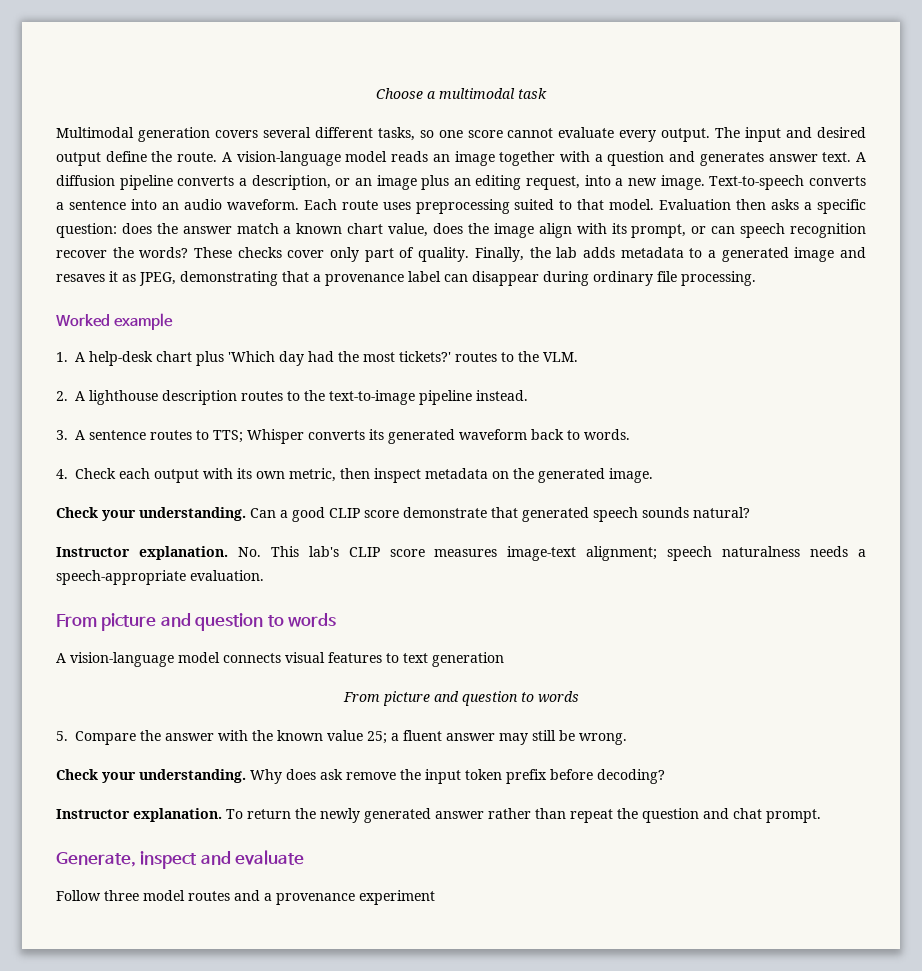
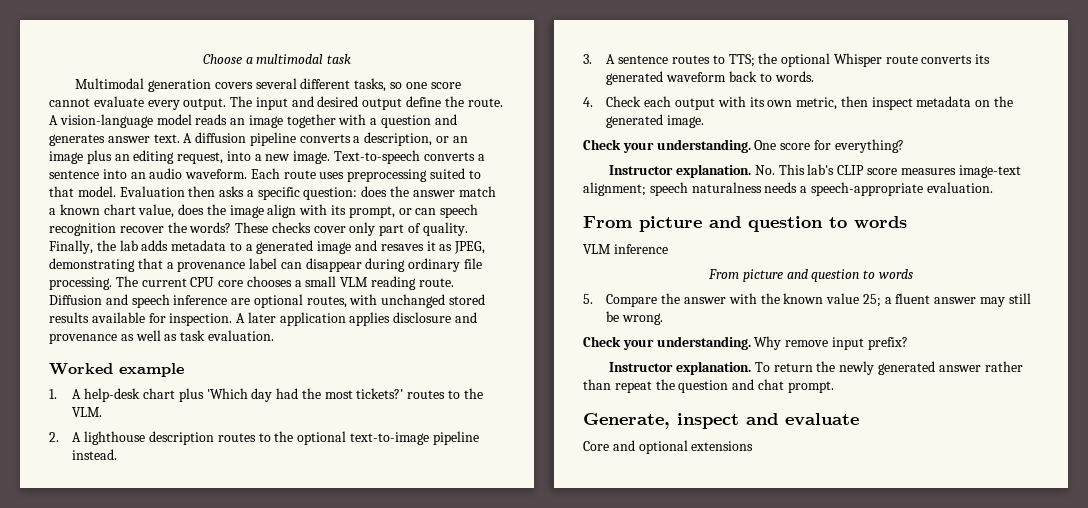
+ The current CPU core chooses a small VLM reading route. Diffusion and speech inference are optional routes, with unchanged stored results available for inspection. A later application applies disclosure and provenance as well as task evaluation.
- 2. A lighthouse description routes to the text-to-image pipeline instead.
+ 2. A lighthouse description routes to the optional text-to-image pipeline instead.
- 3. A sentence routes to TTS; Whisper converts its generated waveform back to words.
+ 3. A sentence routes to TTS; the optional Whisper route converts its generated waveform back to words.
- Can a good CLIP score demonstrate that generated speech sounds natural?
+ One score for everything?
- A vision-language model connects visual features to text generation
+ VLM inference
- Why does ask remove the input token prefix before decoding?
+ Why remove input prefix?
- Follow three model routes and a provenance experiment
+ Core and optional extensions

